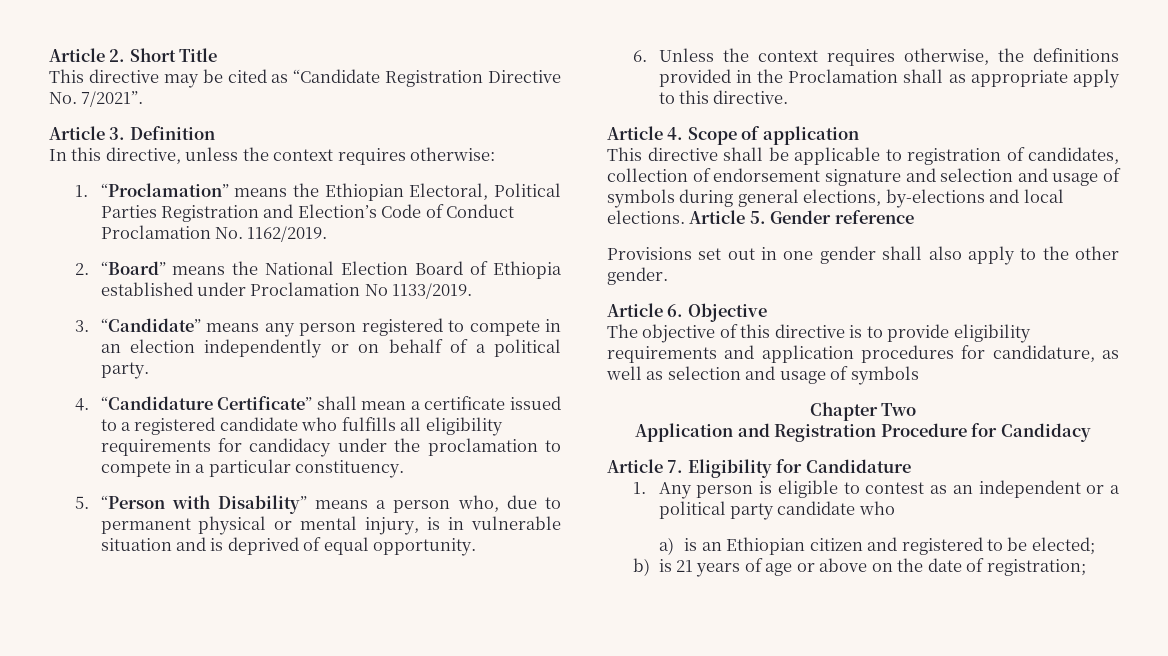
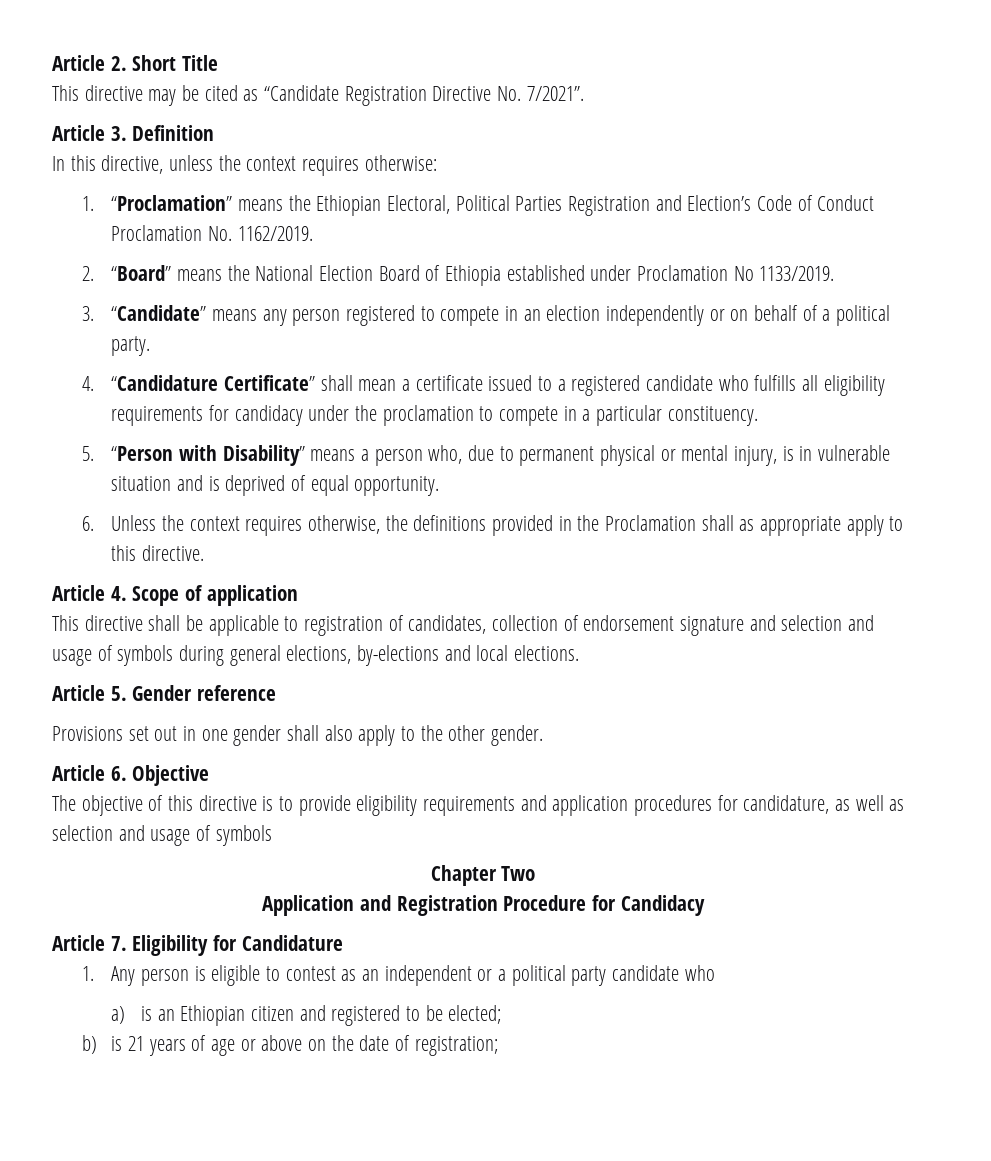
- This directive shall be applicable to registration of candidates, collection of endorsement signature and selection and usage of symbols during general elections, by-elections and local elections. Article 5. Gender reference
+ This directive shall be applicable to registration of candidates, collection of endorsement signature and selection and usage of symbols during general elections, by-elections and local elections.
+ Article 5. Gender reference

